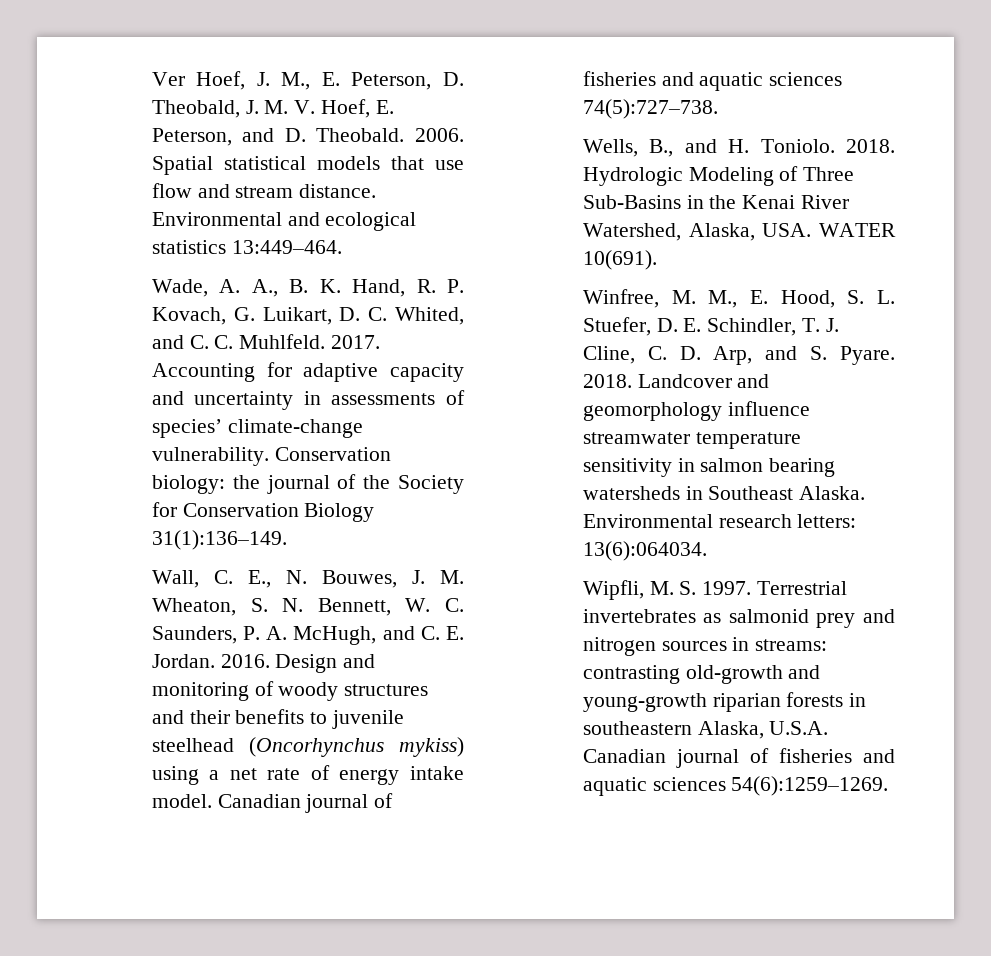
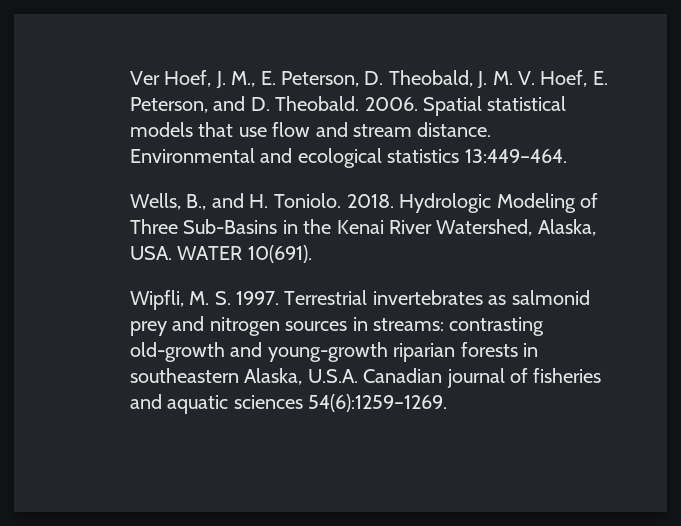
- Wade, A. A., B. K. Hand, R. P. Kovach, G. Luikart, D. C. Whited, and C. C. Muhlfeld. 2017. Accounting for adaptive capacity and uncertainty in assessments of species’ climate-change vulnerability. Conservation biology: the journal of the Society for Conservation Biology 31(1):136–149.
- Wall, C. E., N. Bouwes, J. M. Wheaton, S. N. Bennett, W. C. Saunders, P. A. McHugh, and C. E. Jordan. 2016. Design and monitoring of woody structures and their benefits to juvenile steelhead (Oncorhynchus mykiss) using a net rate of energy intake model. Canadian journal of fisheries and aquatic sciences 74(5):727–738.
- Winfree, M. M., E. Hood, S. L. Stuefer, D. E. Schindler, T. J. Cline, C. D. Arp, and S. Pyare. 2018. Landcover and geomorphology influence streamwater temperature sensitivity in salmon bearing watersheds in Southeast Alaska. Environmental research letters: 13(6):064034.

